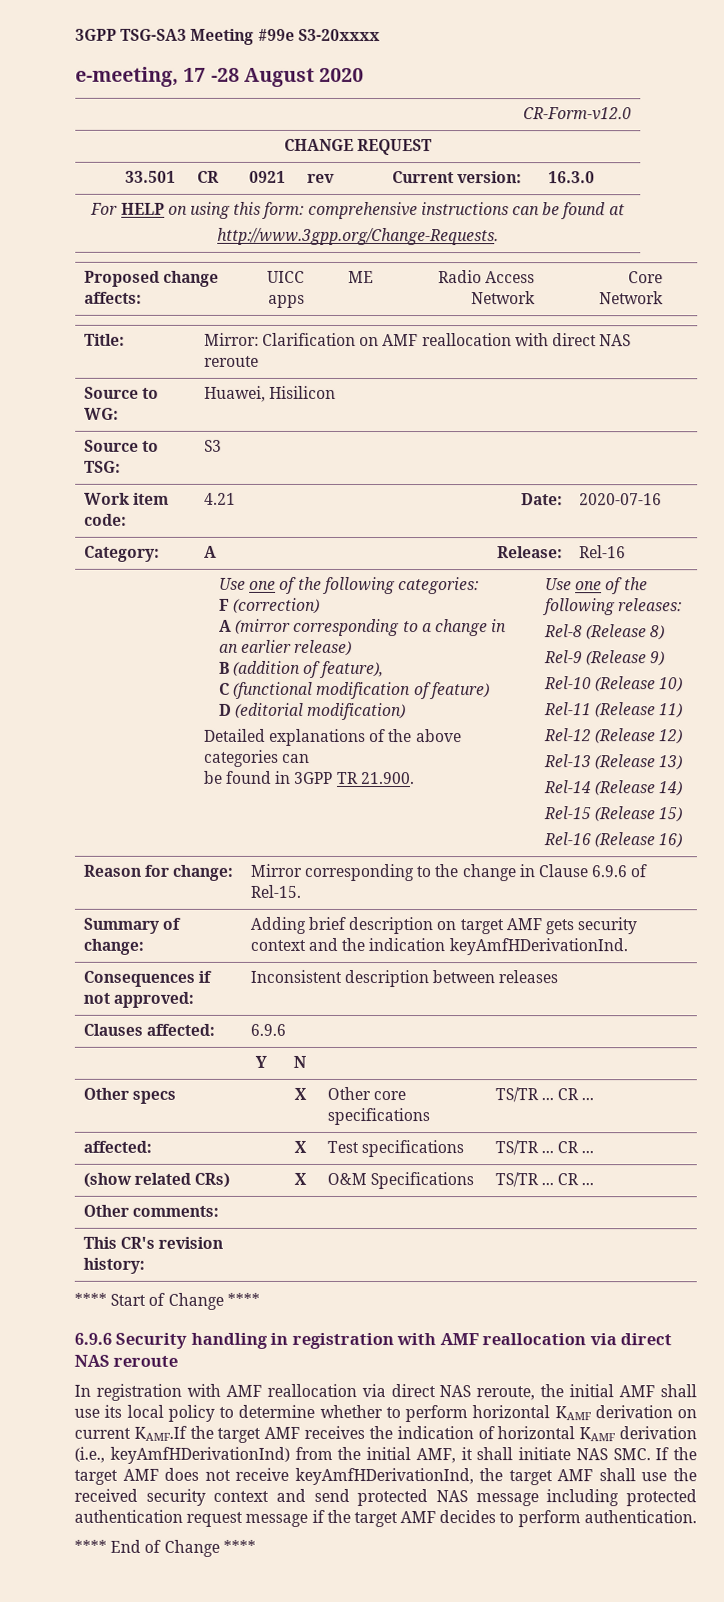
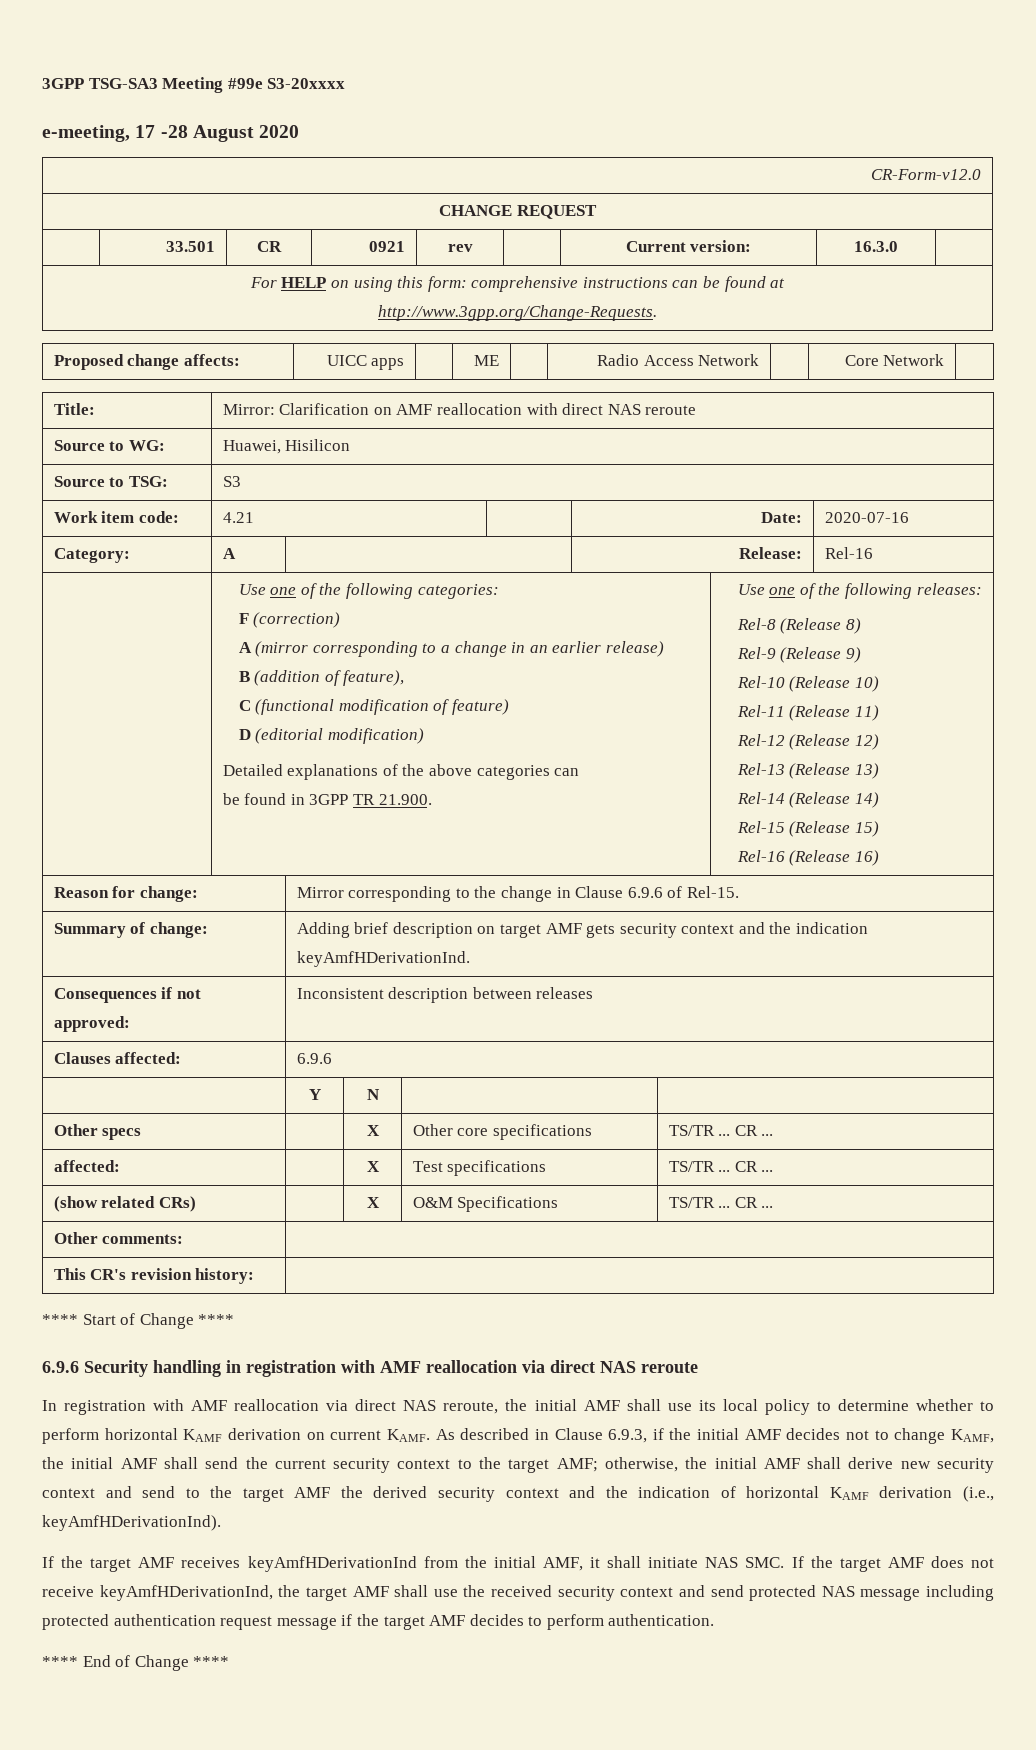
- In registration with AMF reallocation via direct NAS reroute, the initial AMF shall use its local policy to determine whether to perform horizontal KAMF derivation on current KAMF.If the target AMF receives the indication of horizontal KAMF derivation (i.e., keyAmfHDerivationInd) from the initial AMF, it shall initiate NAS SMC. If the target AMF does not receive keyAmfHDerivationInd, the target AMF shall use the received security context and send protected NAS message including protected authentication request message if the target AMF decides to perform authentication.
+ In registration with AMF reallocation via direct NAS reroute, the initial AMF shall use its local policy to determine whether to perform horizontal KAMF derivation on current KAMF. As described in Clause 6.9.3, if the initial AMF decides not to change KAMF, the initial AMF shall send the current security context to the target AMF; otherwise, the initial AMF shall derive new security context and send to the target AMF the derived security context and the indication of horizontal KAMF derivation (i.e., keyAmfHDerivationInd).
+ If the target AMF receives keyAmfHDerivationInd from the initial AMF, it shall initiate NAS SMC. If the target AMF does not receive keyAmfHDerivationInd, the target AMF shall use the received security context and send protected NAS message including protected authentication request message if the target AMF decides to perform authentication.

